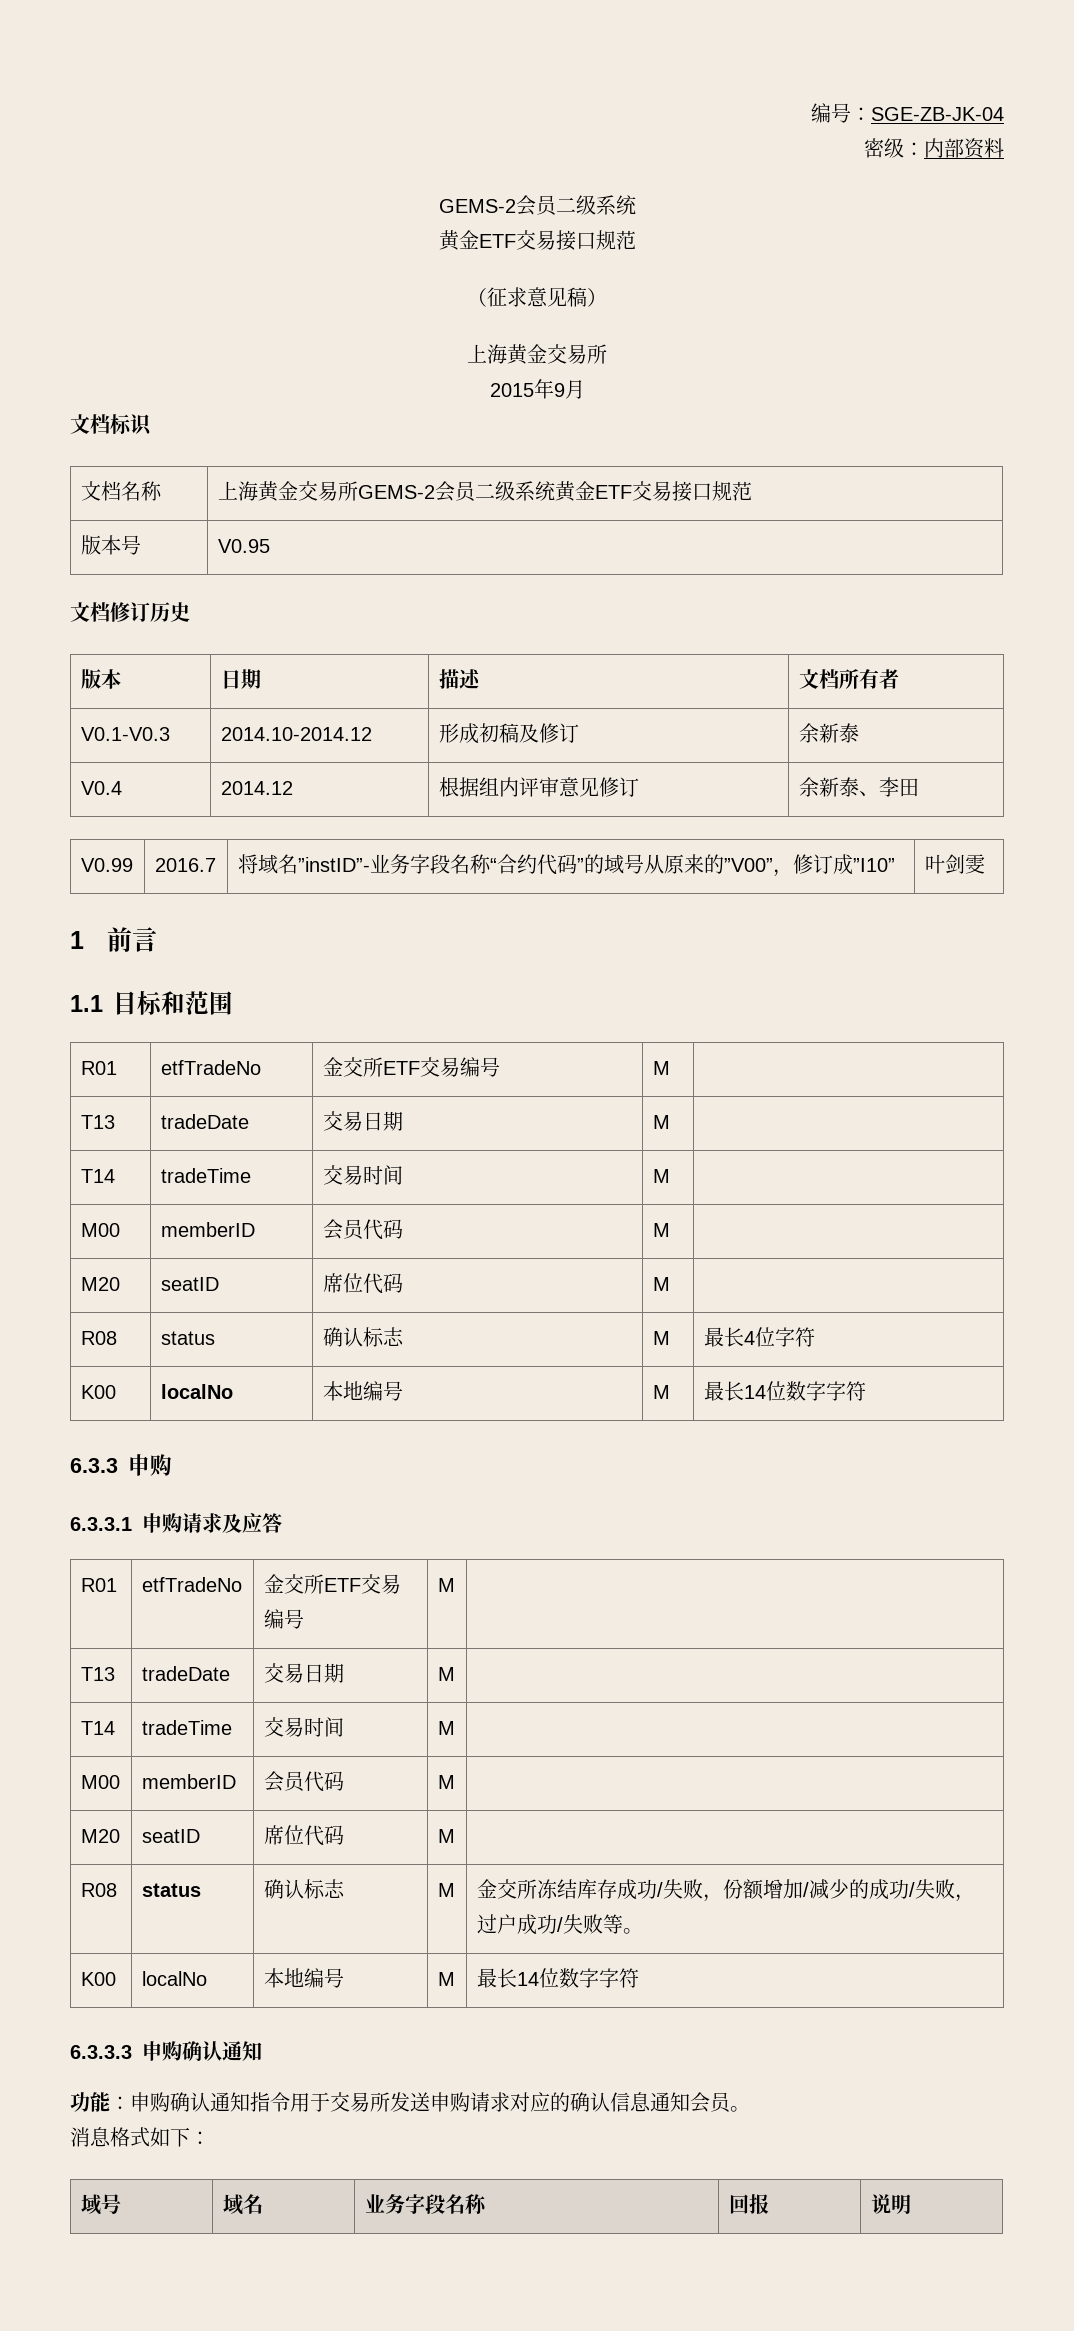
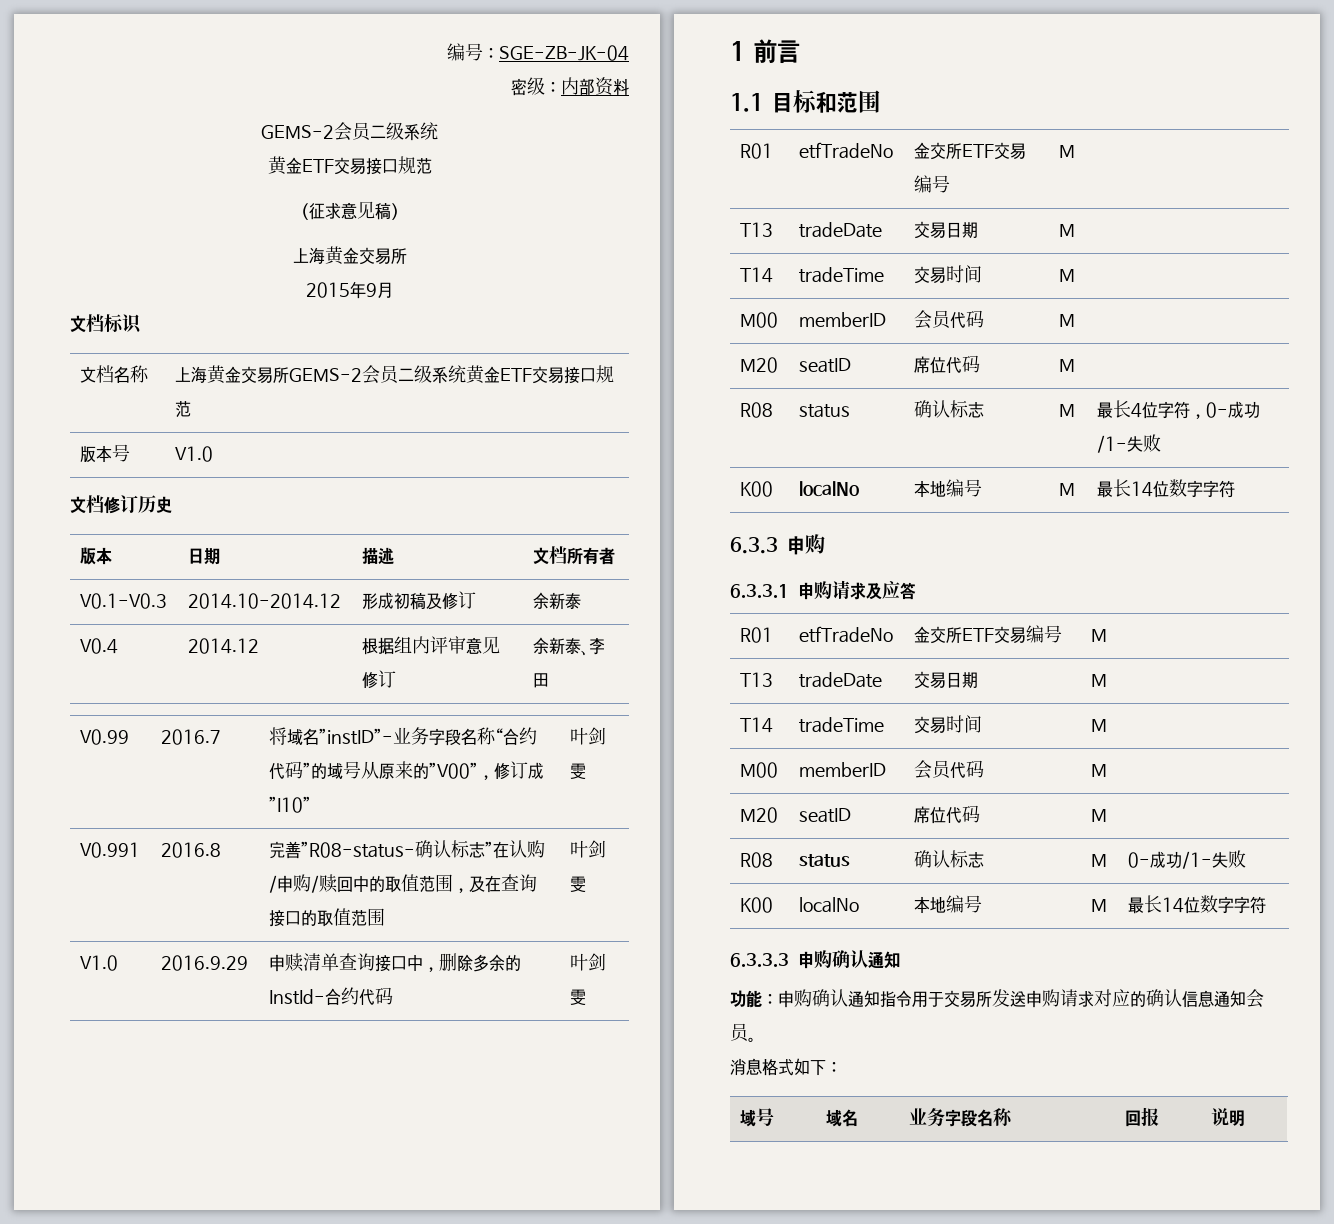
- 版本号 | V0.95
+ 版本号 | V1.0
+ V0.991 | 2016.8 | 完善”R08-status-确认标志”在认购/申购/赎回中的取值范围，及在查询接口的取值范围 | 叶剑雯
+ V1.0 | 2016.9.29 | 申赎清单查询接口中，删除多余的InstId-合约代码 | 叶剑雯
- R08 | status | 确认标志 | M | 最长4位字符
+ R08 | status | 确认标志 | M | 最长4位字符，0-成功/1-失败
- R08 | status | 确认标志 | M | 金交所冻结库存成功/失败，份额增加/减少的成功/失败，过户成功/失败等。
+ R08 | status | 确认标志 | M | 0-成功/1-失败

